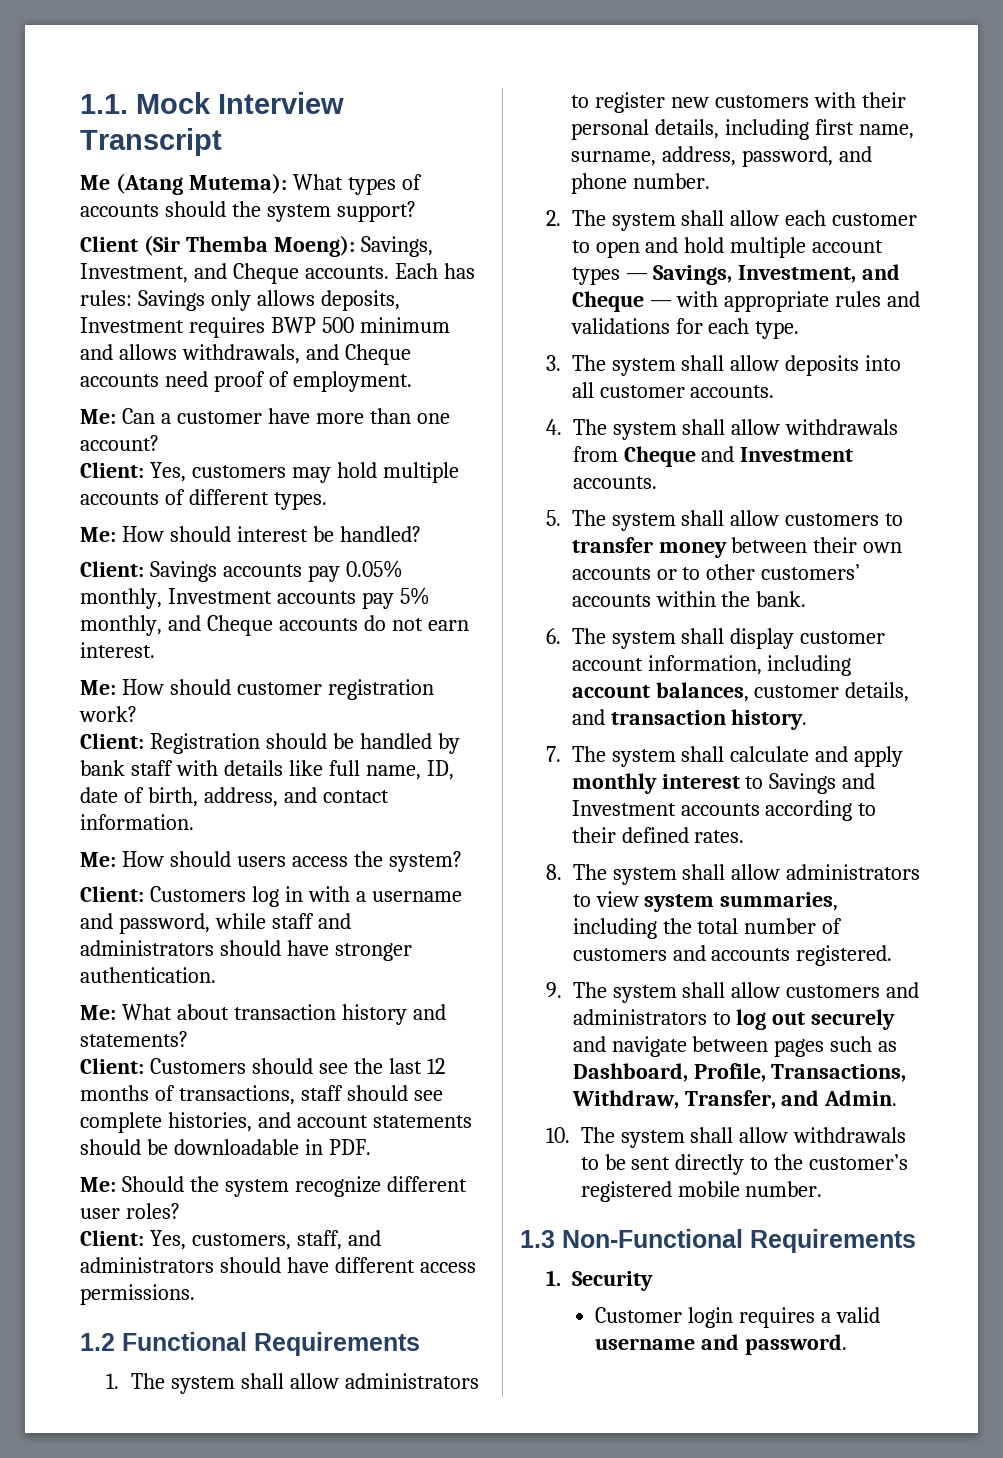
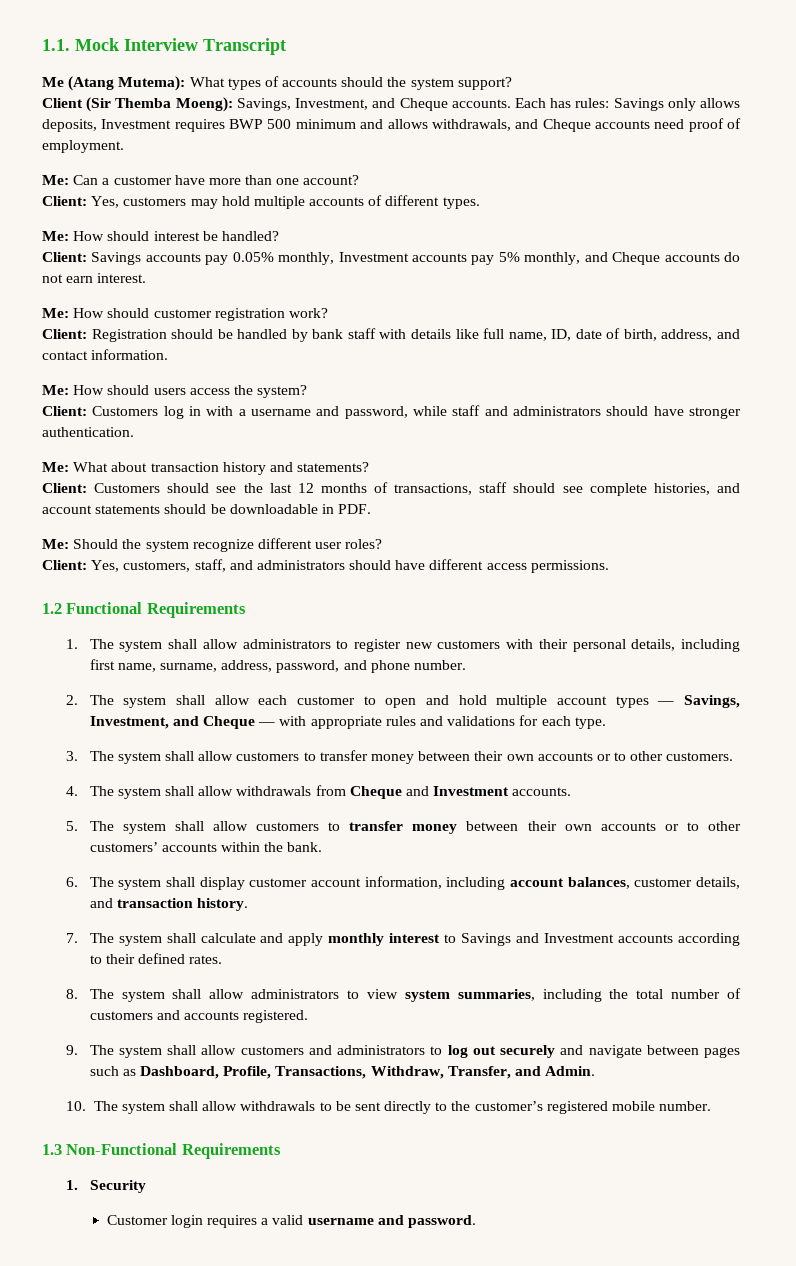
- 3. The system shall allow deposits into all customer accounts.
+ 3. The system shall allow customers to transfer money between their own accounts or to other customers.

